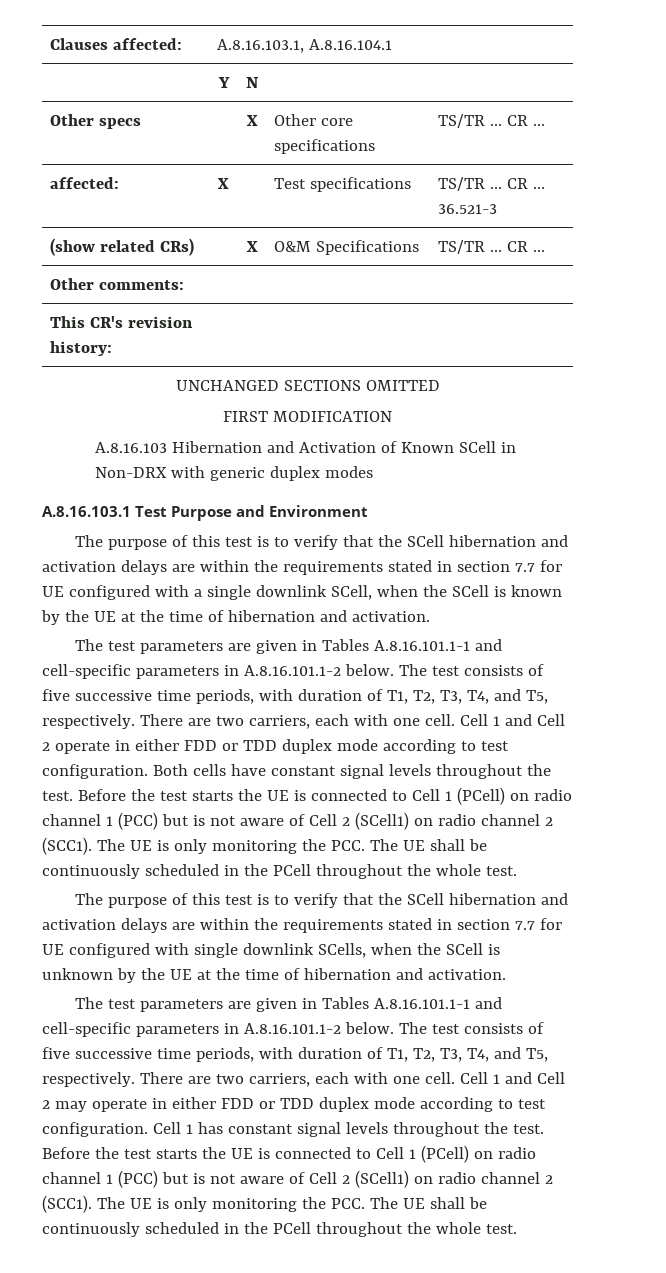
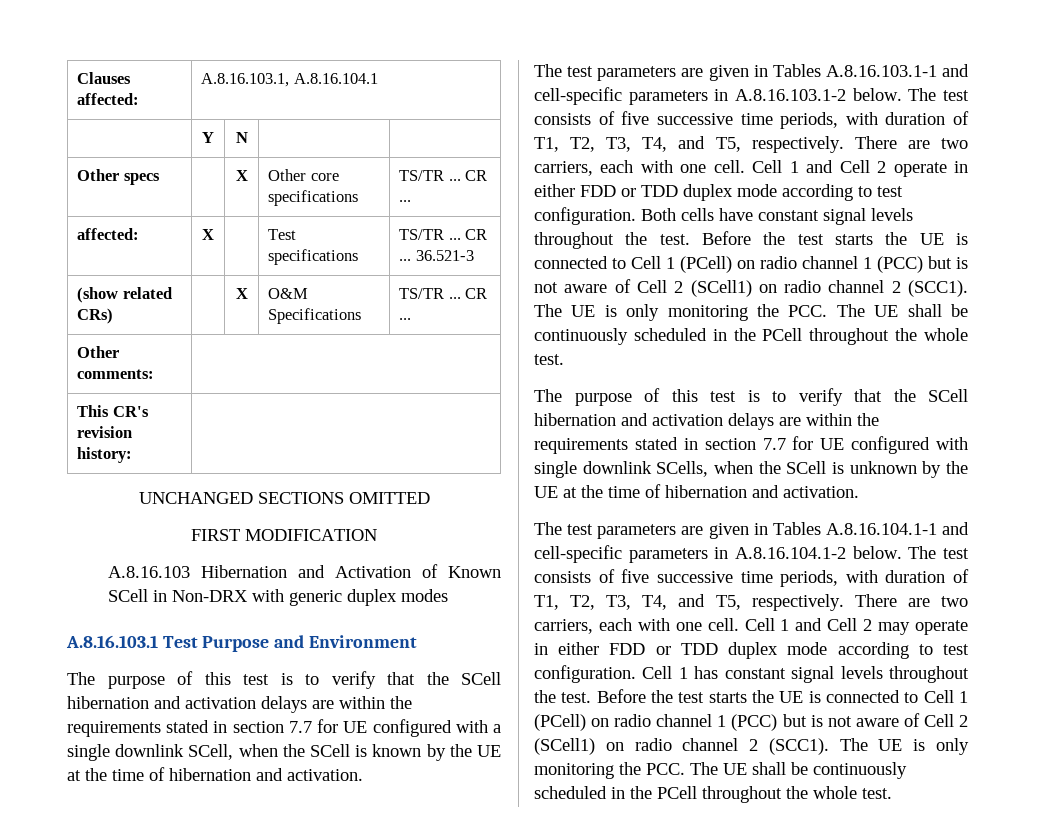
  The purpose of this test is to verify that the SCell hibernation and activation delays are within the requirements stated in section 7.7 for UE configured with a single downlink SCell, when the SCell is known by the UE at the time of hibernation and activation.
- The test parameters are given in Tables A.8.16.101.1-1 and cell-specific parameters in A.8.16.101.1-2 below.
+ The test parameters are given in Tables A.8.16.103.1-1 and cell-specific parameters in A.8.16.103.1-2 below.
  The purpose of this test is to verify that the SCell hibernation and activation delays are within the requirements stated in section 7.7 for UE configured with single downlink SCells, when the SCell is unknown by the UE at the time of hibernation and activation.
- The test parameters are given in Tables A.8.16.101.1-1 and cell-specific parameters in A.8.16.101.1-2 below.
+ The test parameters are given in Tables A.8.16.104.1-1 and cell-specific parameters in A.8.16.104.1-2 below.

